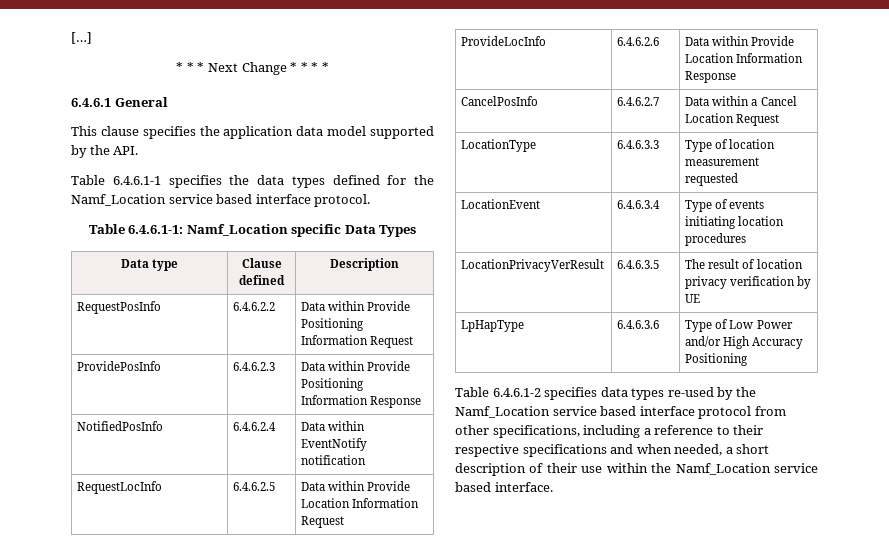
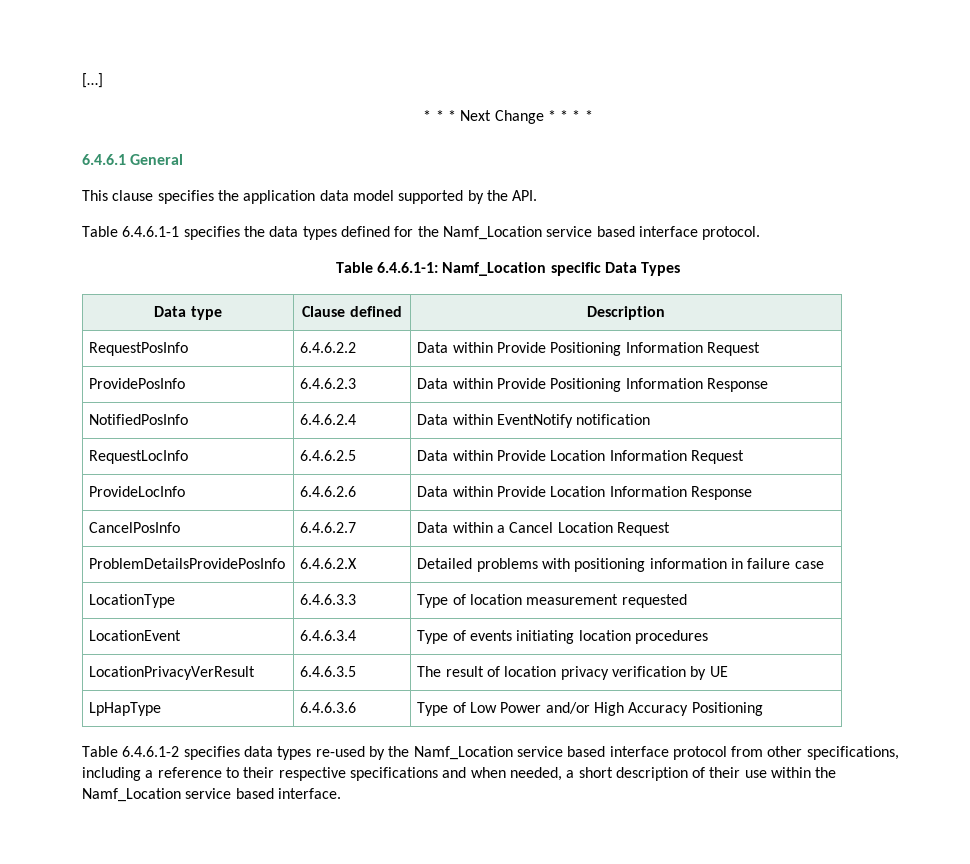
+ ProblemDetailsProvidePosInfo | 6.4.6.2.X | Detailed problems with positioning information in failure case

